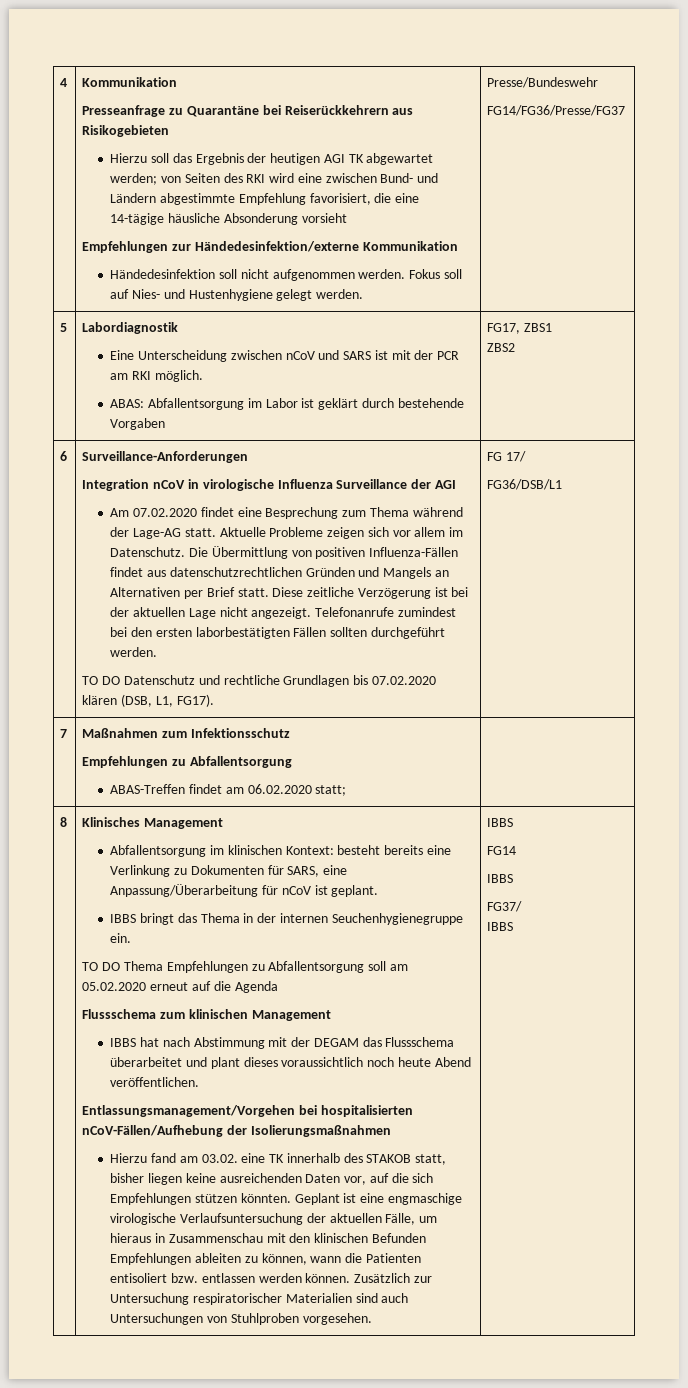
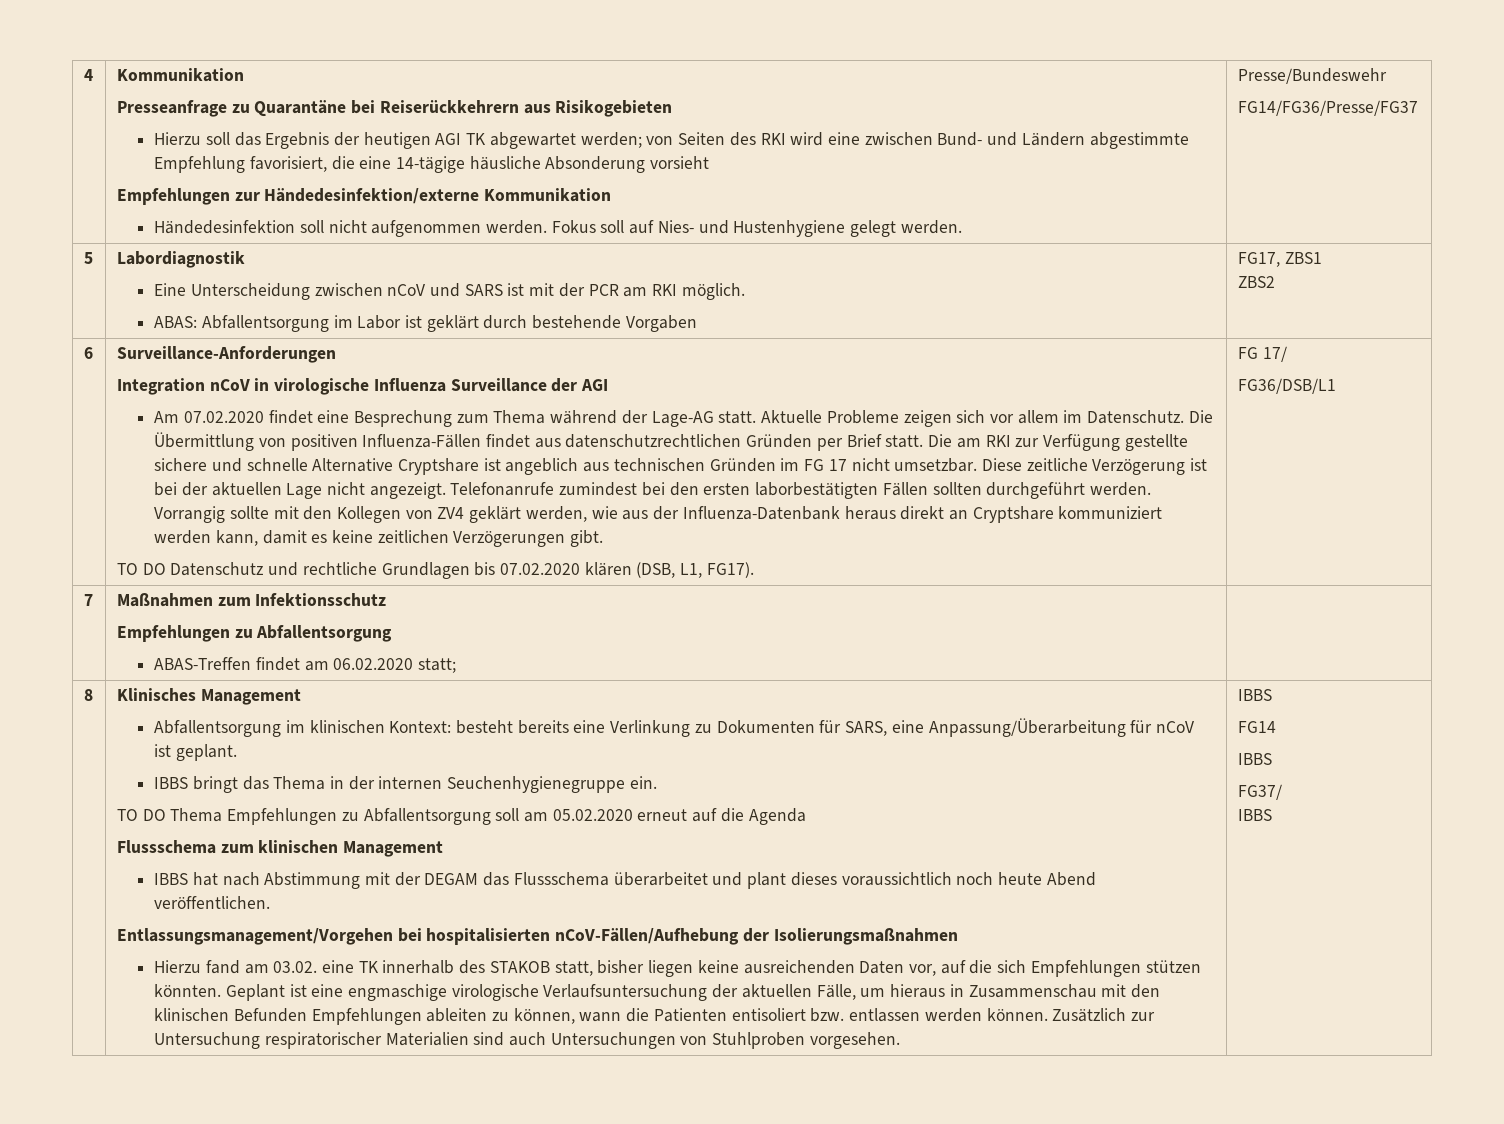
- Die Übermittlung von positiven Influenza-Fällen findet aus datenschutzrechtlichen Gründen und Mangels an Alternativen per Brief statt.
+ Die Übermittlung von positiven Influenza-Fällen findet aus datenschutzrechtlichen Gründen per Brief statt. Die am RKI zur Verfügung gestellte sichere und schnelle Alternative Cryptshare ist angeblich aus technischen Gründen im FG 17 nicht umsetzbar.
+ Vorrangig sollte mit den Kollegen von ZV4 geklärt werden, wie aus der Influenza-Datenbank heraus direkt an Cryptshare kommuniziert werden kann, damit es keine zeitlichen Verzögerungen gibt.

